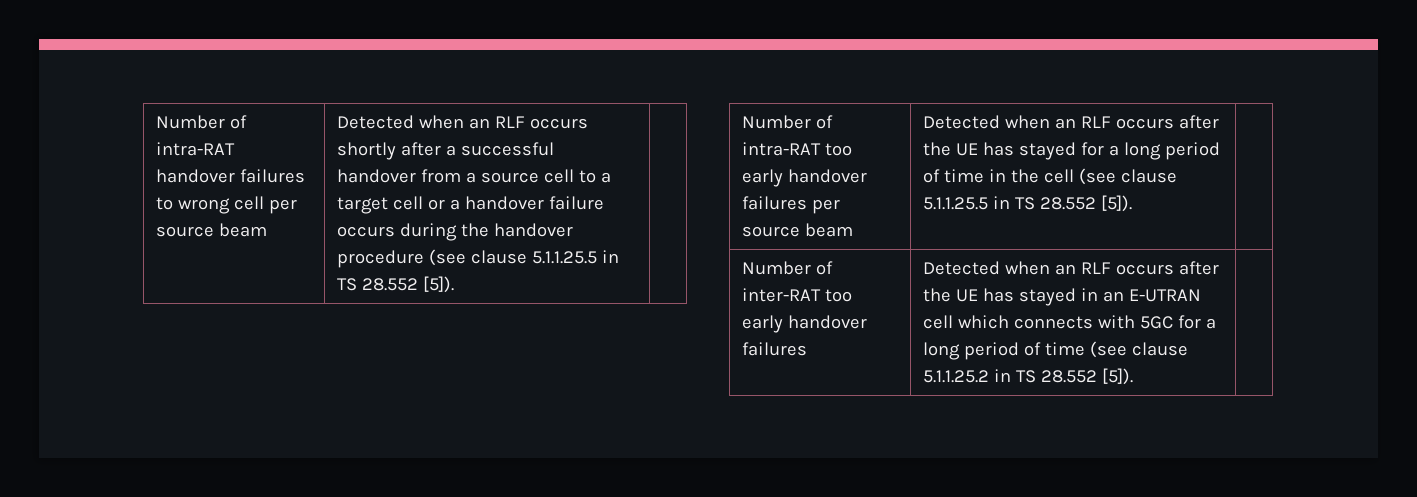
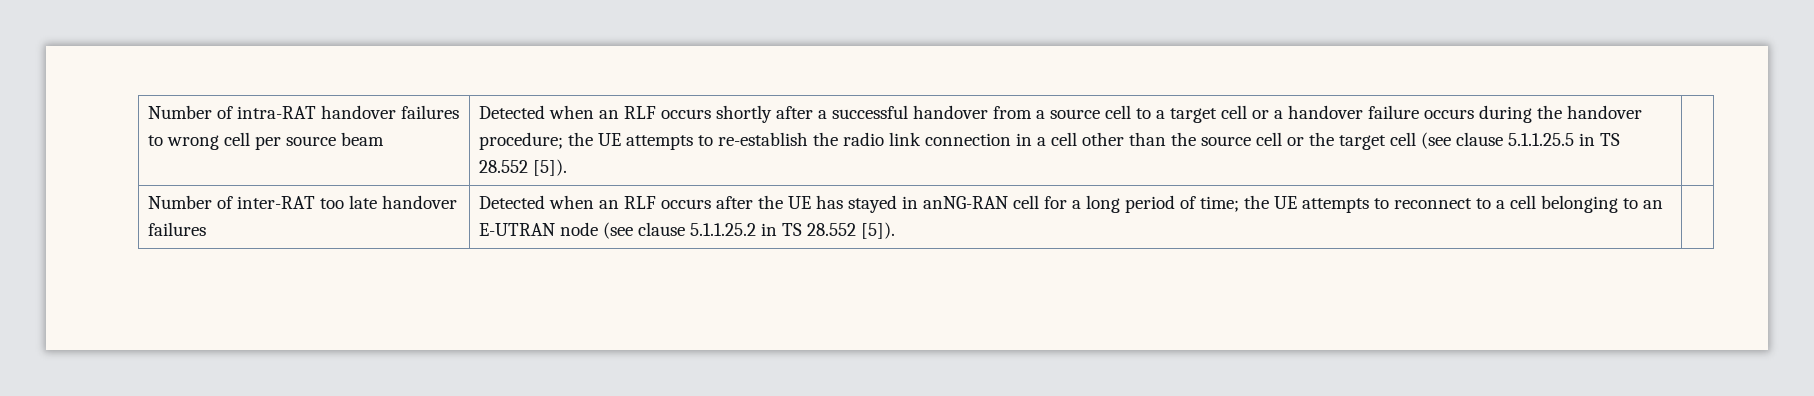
- Detected when an RLF occurs shortly after a successful handover from a source cell to a target cell or a handover failure occurs during the handover procedure (see clause 5.1.1.25.5 in TS 28.552 [5]). |
- Number of intra-RAT too early handover failures per source beam | Detected when an RLF occurs after the UE has stayed for a long period of time in the cell (see clause 5.1.1.25.5 in TS 28.552 [5]). |
+ Detected when an RLF occurs shortly after a successful handover from a source cell to a target cell or a handover failure occurs during the handover procedure; the UE attempts to re-establish the radio link connection in a cell other than the source cell or the target cell (see clause 5.1.1.25.5 in TS 28.552 [5]).
- Number of inter-RAT too early handover failures
+ Number of inter-RAT too late handover failures
- Detected when an RLF occurs after the UE has stayed in an E-UTRAN cell which connects with 5GC for a long period of time (see clause 5.1.1.25.2 in TS 28.552 [5]).
+ Detected when an RLF occurs after the UE has stayed in anNG-RAN cell for a long period of time; the UE attempts to reconnect to a cell belonging to an E-UTRAN node (see clause 5.1.1.25.2 in TS 28.552 [5]).

